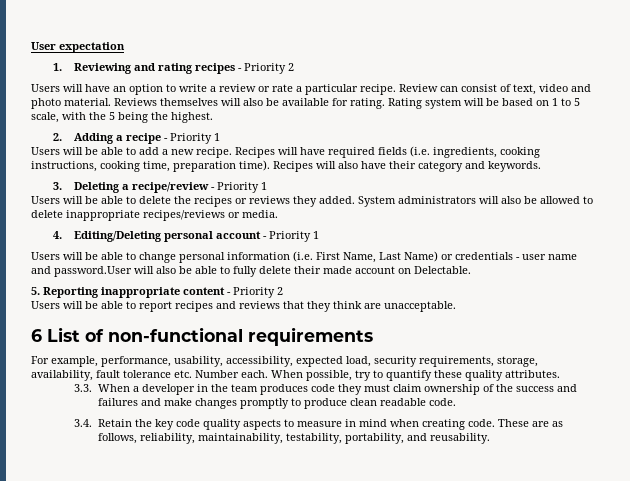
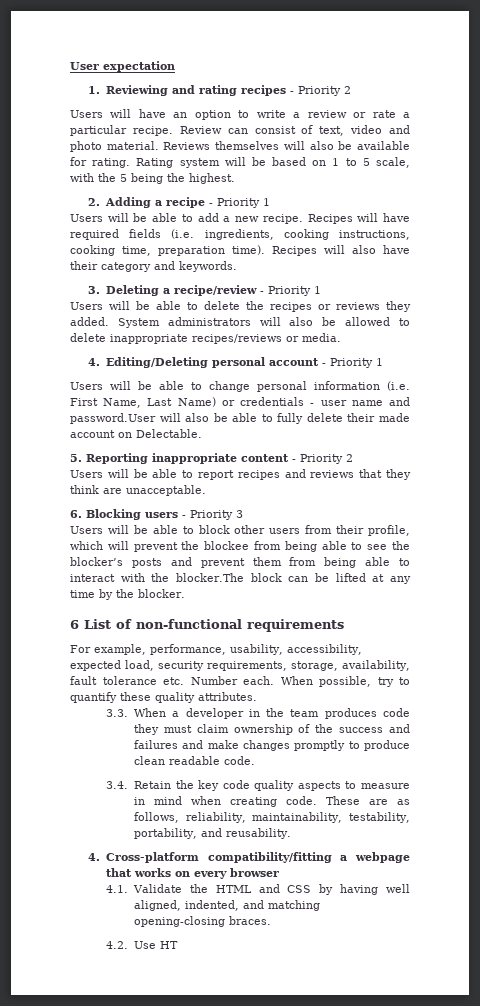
+ 6. Blocking users - Priority 3
+ Users will be able to block other users from their profile, which will prevent the blockee from being able to see the blocker’s posts and prevent them from being able to interact with the blocker.The block can be lifted at any time by the blocker.
+ 4. Cross-platform compatibility/fitting a webpage that works on every browser
+ 4.1. Validate the HTML and CSS by having well aligned, indented, and matching opening-closing braces.
+ 4.2. Use HT

